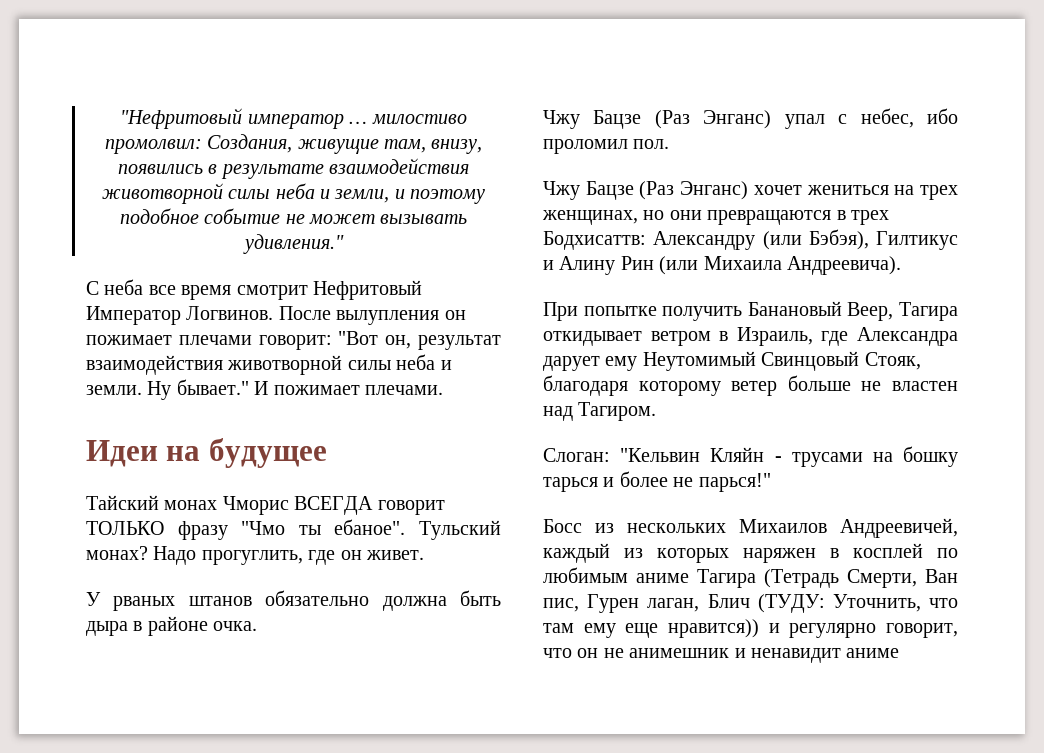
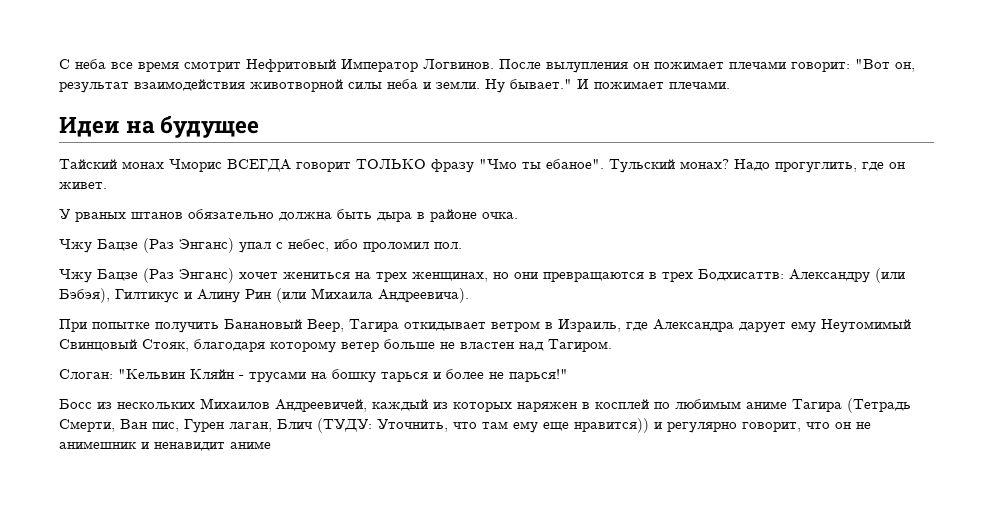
- "Нефритовый император … милостиво промолвил: Создания, живущие там, внизу, появились в результате взаимодействия животворной силы неба и земли, и поэтому подобное событие не может вызывать удивления."

